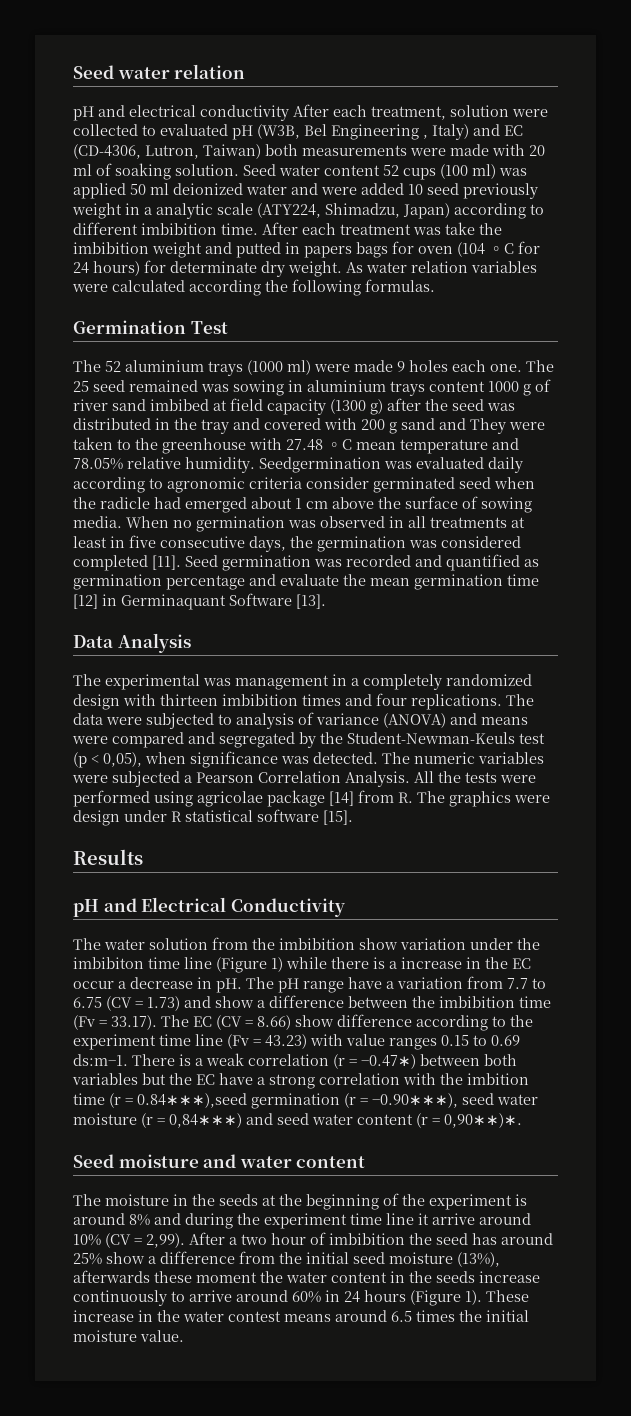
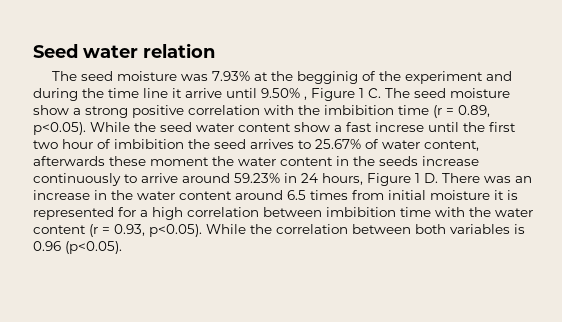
- pH and electrical conductivity After each treatment, solution were collected to evaluated pH (W3B, Bel Engineering , Italy) and EC (CD-4306, Lutron, Taiwan) both measurements were made with 20 ml of soaking solution. Seed water content 52 cups (100 ml) was applied 50 ml deionized water and were added 10 seed previously weight in a analytic scale (ATY224, Shimadzu, Japan) according to different imbibition time. After each treatment was take the imbibition weight and putted in papers bags for oven (104 ◦C for 24 hours) for determinate dry weight. As water relation variables were calculated according the following formulas.
- Germination Test
- The 52 aluminium trays (1000 ml) were made 9 holes each one. The 25 seed remained was sowing in aluminium trays content 1000 g of river sand imbibed at field capacity (1300 g) after the seed was distributed in the tray and covered with 200 g sand and They were taken to the greenhouse with 27.48 ◦C mean temperature and 78.05% relative humidity. Seedgermination was evaluated daily according to agronomic criteria consider germinated seed when the radicle had emerged about 1 cm above the surface of sowing media. When no germination was observed in all treatments at least in five consecutive days, the germination was considered completed [11]. Seed germination was recorded and quantified as germination percentage and evaluate the mean germination time [12] in Germinaquant Software [13].
- Data Analysis
- The experimental was management in a completely randomized design with thirteen imbibition times and four replications. The data were subjected to analysis of variance (ANOVA) and means were compared and segregated by the Student-Newman-Keuls test (p < 0,05), when significance was detected. The numeric variables were subjected a Pearson Correlation Analysis. All the tests were performed using agricolae package [14] from R. The graphics were design under R statistical software [15].
- Results
- pH and Electrical Conductivity
- The water solution from the imbibition show variation under the imbibiton time line (Figure 1) while there is a increase in the EC occur a decrease in pH. The pH range have a variation from 7.7 to 6.75 (CV = 1.73) and show a difference between the imbibition time (Fv = 33.17). The EC (CV = 8.66) show difference according to the experiment time line (Fv = 43.23) with value ranges 0.15 to 0.69 ds:m−1. There is a weak correlation (r = −0.47∗) between both variables but the EC have a strong correlation with the imbition time (r = 0.84∗∗∗),seed germination (r = −0.90∗∗∗), seed water moisture (r = 0,84∗∗∗) and seed water content (r = 0,90∗∗)∗.
- Seed moisture and water content
- The moisture in the seeds at the beginning of the experiment is around 8% and during the experiment time line it arrive around 10% (CV = 2,99). After a two hour of imbibition the seed has around 25% show a difference from the initial seed moisture (13%), afterwards these moment the water content in the seeds increase continuously to arrive around 60% in 24 hours (Figure 1). These increase in the water contest means around 6.5 times the initial moisture value.
+ The seed moisture was 7.93% at the begginig of the experiment and during the time line it arrive until 9.50% , Figure 1 C. The seed moisture show a strong positive correlation with the imbibition time (r = 0.89, p<0.05). While the seed water content show a fast increse until the first two hour of imbibition the seed arrives to 25.67% of water content, afterwards these moment the water content in the seeds increase continuously to arrive around 59.23% in 24 hours, Figure 1 D. There was an increase in the water content around 6.5 times from initial moisture it is represented for a high correlation between imbibition time with the water content (r = 0.93, p<0.05). While the correlation between both variables is 0.96 (p<0.05).

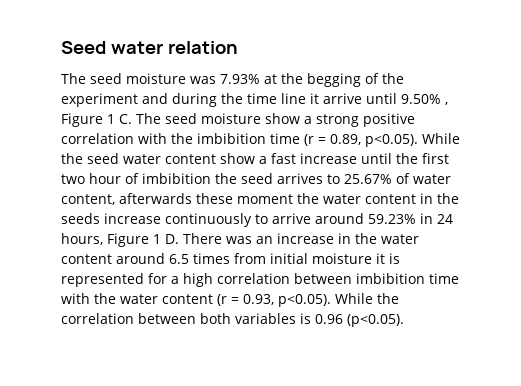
- The seed moisture was 7.93% at the begginig of the experiment and during the time line it arrive until 9.50% , Figure 1 C. The seed moisture show a strong positive correlation with the imbibition time (r = 0.89, p<0.05). While the seed water content show a fast increse until the first two hour of imbibition the seed arrives to 25.67% of water content, afterwards these moment the water content in the seeds increase continuously to arrive around 59.23% in 24 hours, Figure 1 D. There was an increase in the water content around 6.5 times from initial moisture it is represented for a high correlation between imbibition time with the water content (r = 0.93, p<0.05). While the correlation between both variables is 0.96 (p<0.05).
+ The seed moisture was 7.93% at the begging of the experiment and during the time line it arrive until 9.50% , Figure 1 C. The seed moisture show a strong positive correlation with the imbibition time (r = 0.89, p<0.05). While the seed water content show a fast increase until the first two hour of imbibition the seed arrives to 25.67% of water content, afterwards these moment the water content in the seeds increase continuously to arrive around 59.23% in 24 hours, Figure 1 D. There was an increase in the water content around 6.5 times from initial moisture it is represented for a high correlation between imbibition time with the water content (r = 0.93, p<0.05). While the correlation between both variables is 0.96 (p<0.05).

